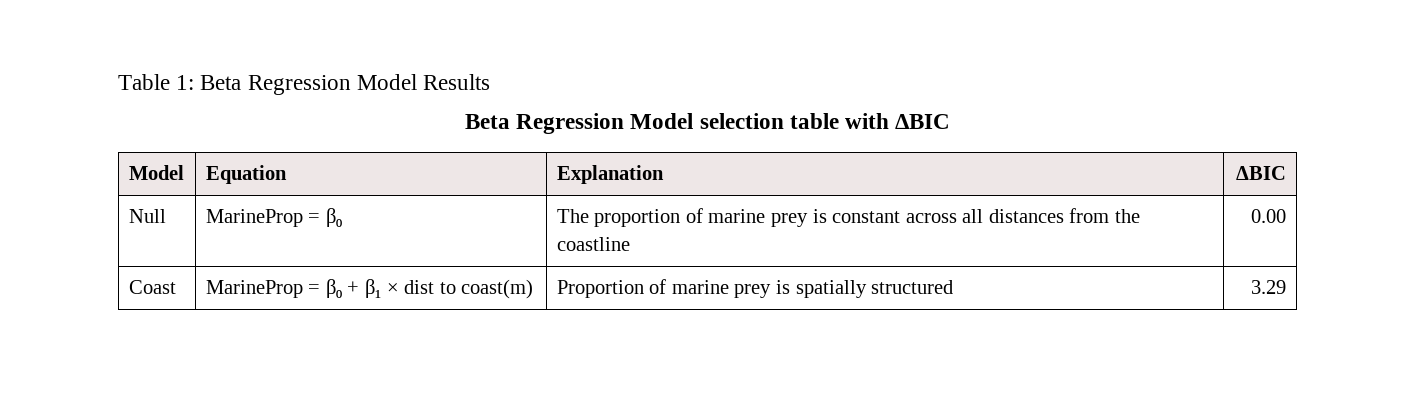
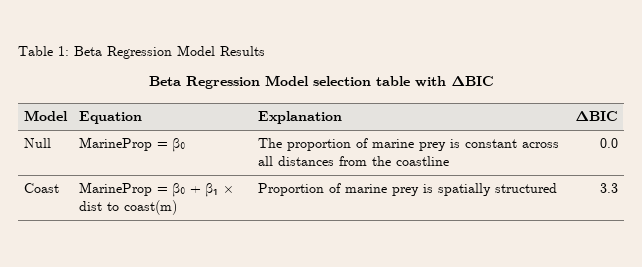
- Null | MarineProp = β₀ | The proportion of marine prey is constant across all distances from the coastline | 0.00
+ Null | MarineProp = β₀ | The proportion of marine prey is constant across all distances from the coastline | 0.0
- Coast | MarineProp = β₀ + β₁ × dist to coast(m) | Proportion of marine prey is spatially structured | 3.29
+ Coast | MarineProp = β₀ + β₁ × dist to coast(m) | Proportion of marine prey is spatially structured | 3.3

